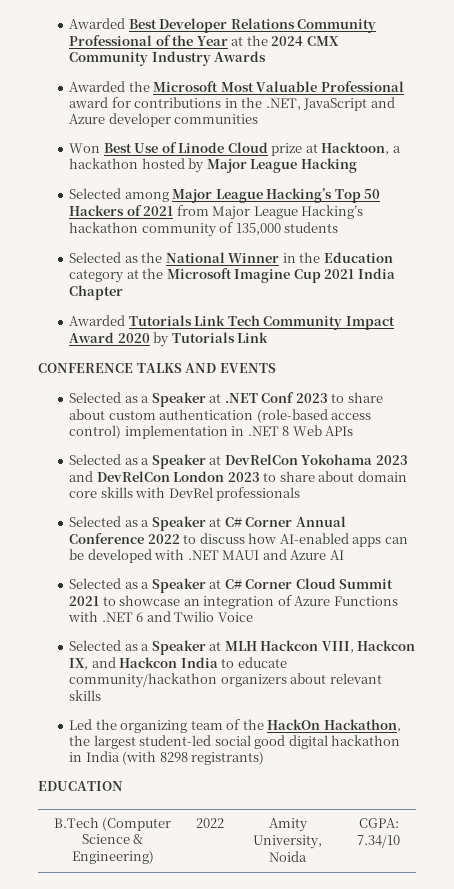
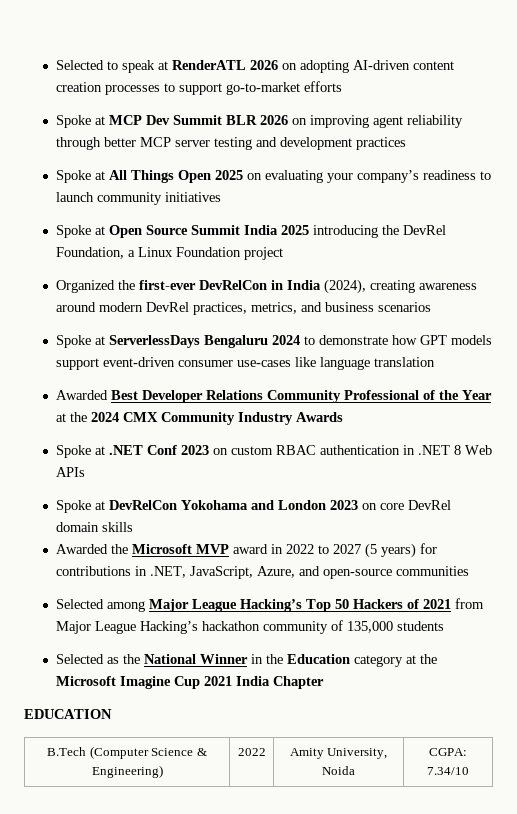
+ Selected to speak at RenderATL 2026 on adopting AI-driven content creation processes to support go-to-market efforts
+ Spoke at MCP Dev Summit BLR 2026 on improving agent reliability through better MCP server testing and development practices
+ Spoke at All Things Open 2025 on evaluating your company’s readiness to launch community initiatives
+ Spoke at Open Source Summit India 2025 introducing the DevRel Foundation, a Linux Foundation project
+ Organized the first-ever DevRelCon in India (2024), creating awareness around modern DevRel practices, metrics, and business scenarios
+ Spoke at ServerlessDays Bengaluru 2024 to demonstrate how GPT models support event-driven consumer use-cases like language translation
- Awarded the Microsoft Most Valuable Professional award for contributions in the .NET, JavaScript and Azure developer communities
- Won Best Use of Linode Cloud prize at Hacktoon, a hackathon hosted by Major League Hacking
+ Spoke at .NET Conf 2023 on custom RBAC authentication in .NET 8 Web APIs
+ Spoke at DevRelCon Yokohama and London 2023 on core DevRel domain skills
+ Awarded the Microsoft MVP award in 2022 to 2027 (5 years) for contributions in .NET, JavaScript, Azure, and open-source communities
- Awarded Tutorials Link Tech Community Impact Award 2020 by Tutorials Link
- CONFERENCE TALKS AND EVENTS
- Selected as a Speaker at .NET Conf 2023 to share about custom authentication (role-based access control) implementation in .NET 8 Web APIs
- Selected as a Speaker at DevRelCon Yokohama 2023 and DevRelCon London 2023 to share about domain core skills with DevRel professionals
- Selected as a Speaker at C# Corner Annual Conference 2022 to discuss how AI-enabled apps can be developed with .NET MAUI and Azure AI
- Selected as a Speaker at C# Corner Cloud Summit 2021 to showcase an integration of Azure Functions with .NET 6 and Twilio Voice
- Selected as a Speaker at MLH Hackcon VIII, Hackcon IX, and Hackcon India to educate community/hackathon organizers about relevant skills
- Led the organizing team of the HackOn Hackathon, the largest student-led social good digital hackathon in India (with 8298 registrants)

